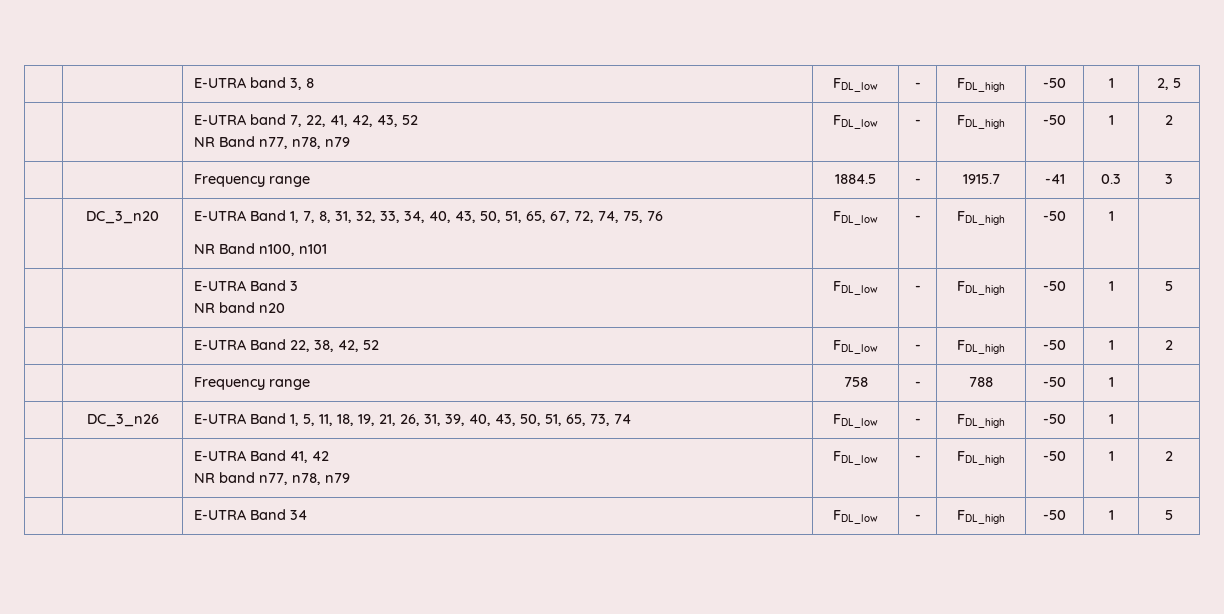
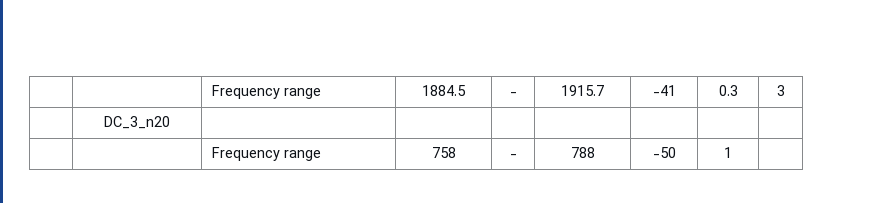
- | | E-UTRA band 3, 8 | FDL_low | - | FDL_high | -50 | 1 | 2, 5
- | | E-UTRA band 7, 22, 41, 42, 43, 52
- NR Band n77, n78, n79 | FDL_low | - | FDL_high | -50 | 1 | 2
- | DC_3_n20 | E-UTRA Band 1, 7, 8, 31, 32, 33, 34, 40, 43, 50, 51, 65, 67, 72, 74, 75, 76
- NR Band n100, n101 | FDL_low | - | FDL_high | -50 | 1 |
- | | E-UTRA Band 3
- NR band n20 | FDL_low | - | FDL_high | -50 | 1 | 5
- | | E-UTRA Band 22, 38, 42, 52 | FDL_low | - | FDL_high | -50 | 1 | 2
+ | DC_3_n20 | | | | | | |
- | DC_3_n26 | E-UTRA Band 1, 5, 11, 18, 19, 21, 26, 31, 39, 40, 43, 50, 51, 65, 73, 74 | FDL_low | - | FDL_high | -50 | 1 |
- | | E-UTRA Band 41, 42
- NR band n77, n78, n79 | FDL_low | - | FDL_high | -50 | 1 | 2
- | | E-UTRA Band 34 | FDL_low | - | FDL_high | -50 | 1 | 5

